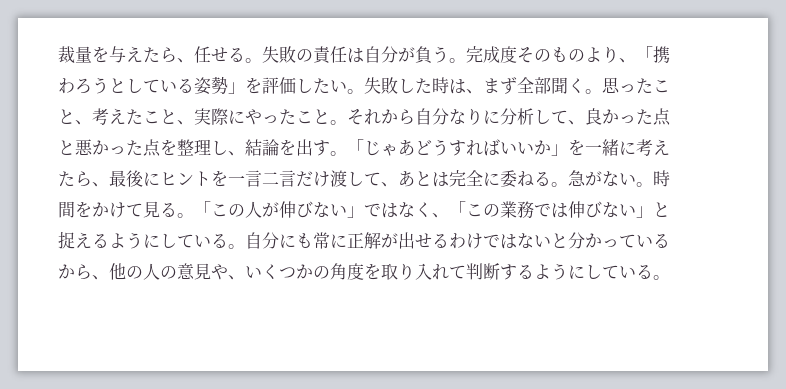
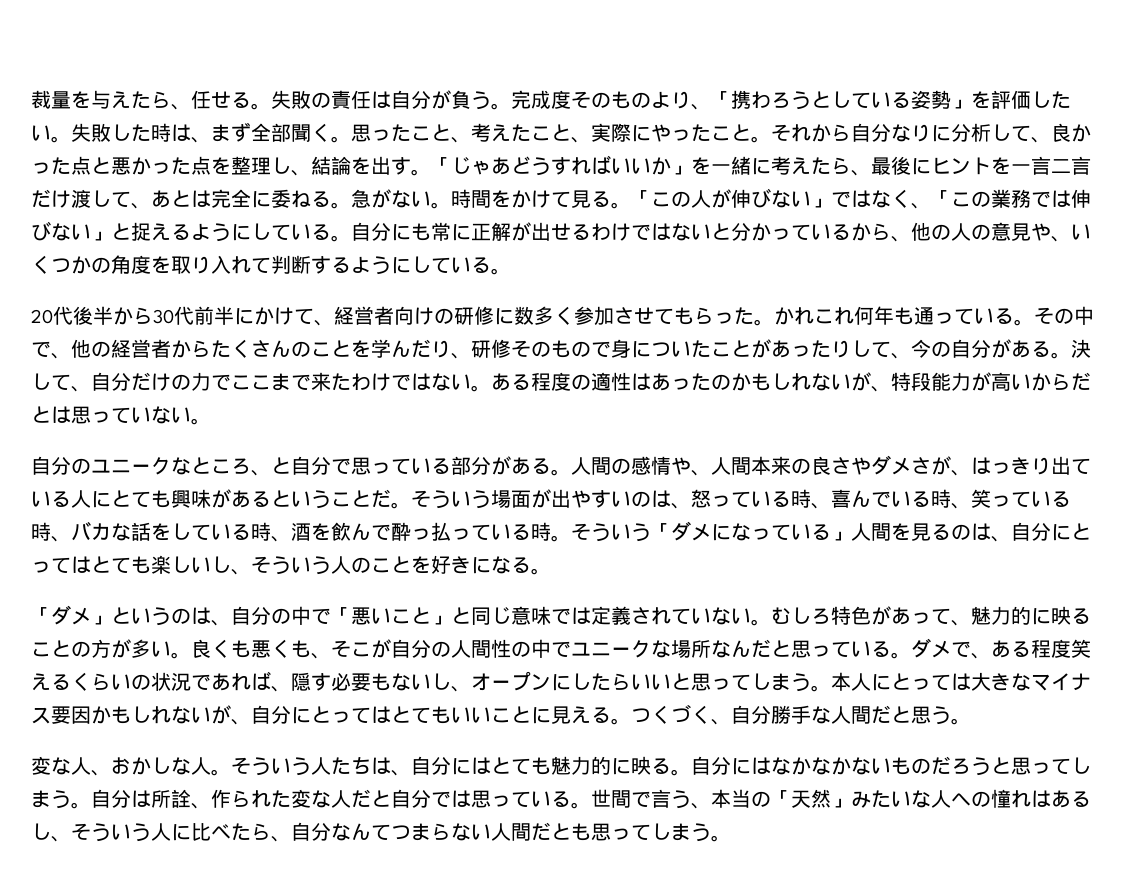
+ 20代後半から30代前半にかけて、経営者向けの研修に数多く参加させてもらった。かれこれ何年も通っている。その中で、他の経営者からたくさんのことを学んだり、研修そのもので身についたことがあったりして、今の自分がある。決して、自分だけの力でここまで来たわけではない。ある程度の適性はあったのかもしれないが、特段能力が高いからだとは思っていない。
+ 自分のユニークなところ、と自分で思っている部分がある。人間の感情や、人間本来の良さやダメさが、はっきり出ている人にとても興味があるということだ。そういう場面が出やすいのは、怒っている時、喜んでいる時、笑っている時、バカな話をしている時、酒を飲んで酔っ払っている時。そういう「ダメになっている」人間を見るのは、自分にとってはとても楽しいし、そういう人のことを好きになる。
+ 「ダメ」というのは、自分の中で「悪いこと」と同じ意味では定義されていない。むしろ特色があって、魅力的に映ることの方が多い。良くも悪くも、そこが自分の人間性の中でユニークな場所なんだと思っている。ダメで、ある程度笑えるくらいの状況であれば、隠す必要もないし、オープンにしたらいいと思ってしまう。本人にとっては大きなマイナス要因かもしれないが、自分にとってはとてもいいことに見える。つくづく、自分勝手な人間だと思う。
+ 変な人、おかしな人。そういう人たちは、自分にはとても魅力的に映る。自分にはなかなかないものだろうと思ってしまう。自分は所詮、作られた変な人だと自分では思っている。世間で言う、本当の「天然」みたいな人への憧れはあるし、そういう人に比べたら、自分なんてつまらない人間だとも思ってしまう。

